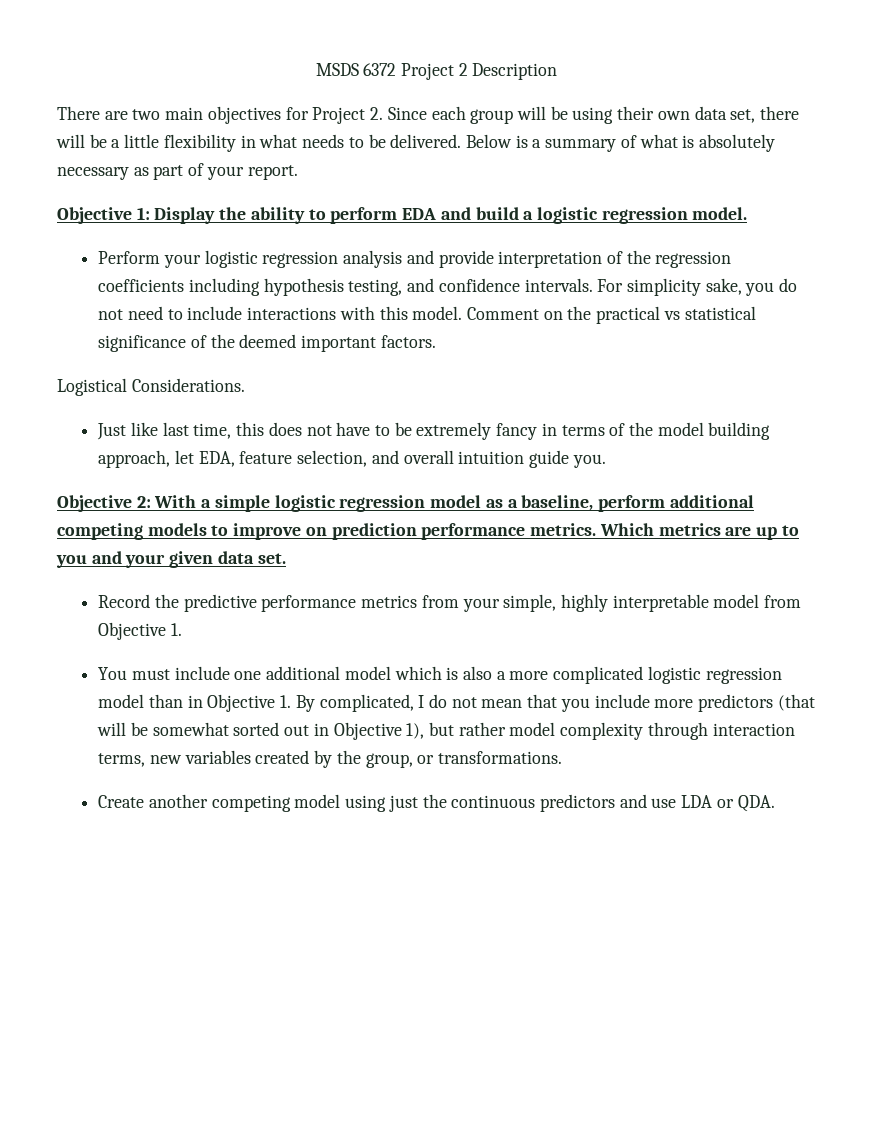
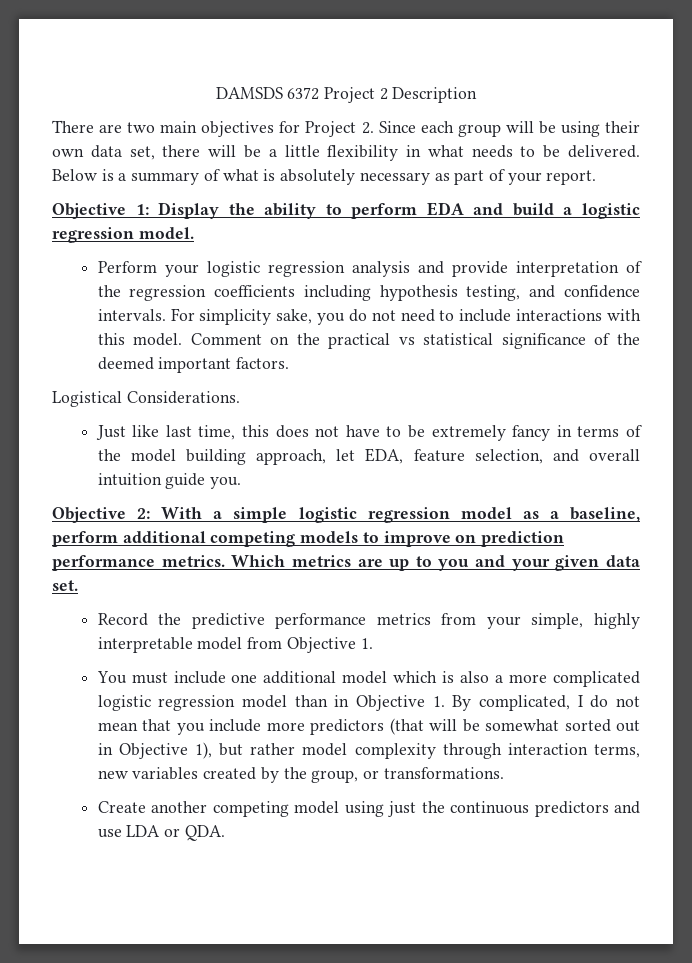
- MSDS 6372 Project 2 Description
+ DAMSDS 6372 Project 2 Description

